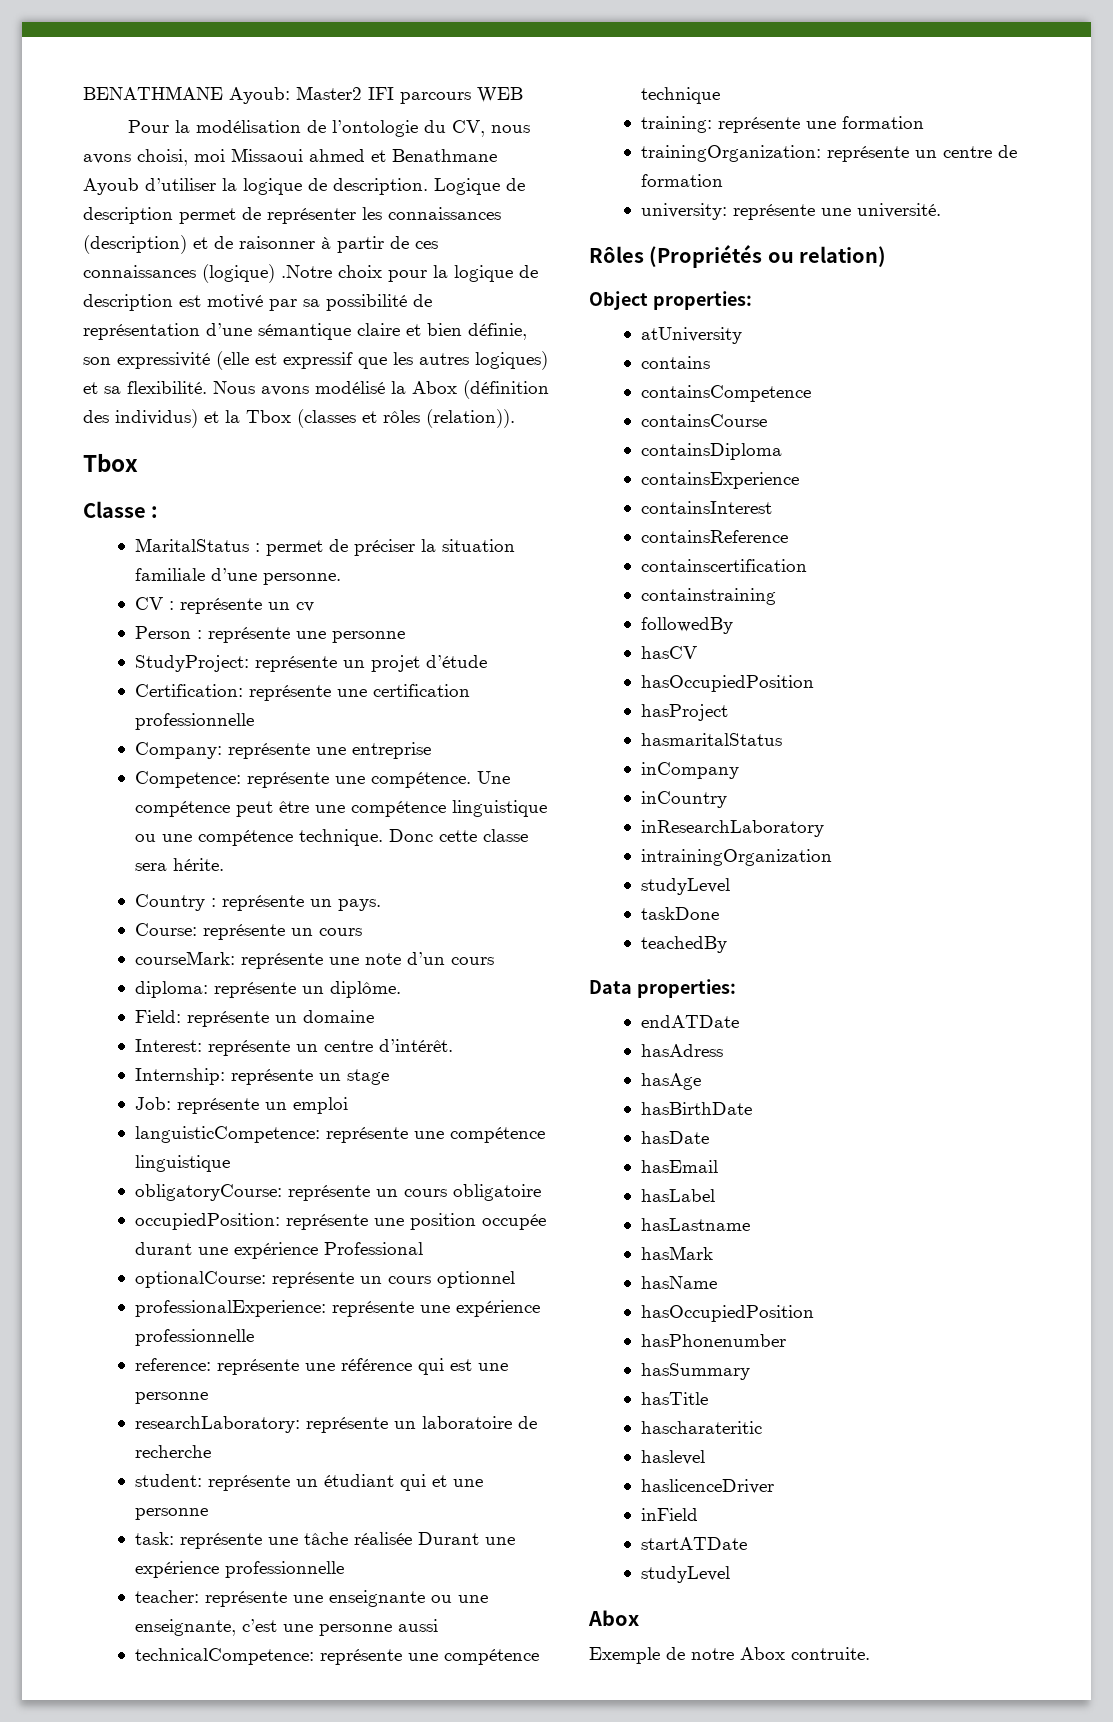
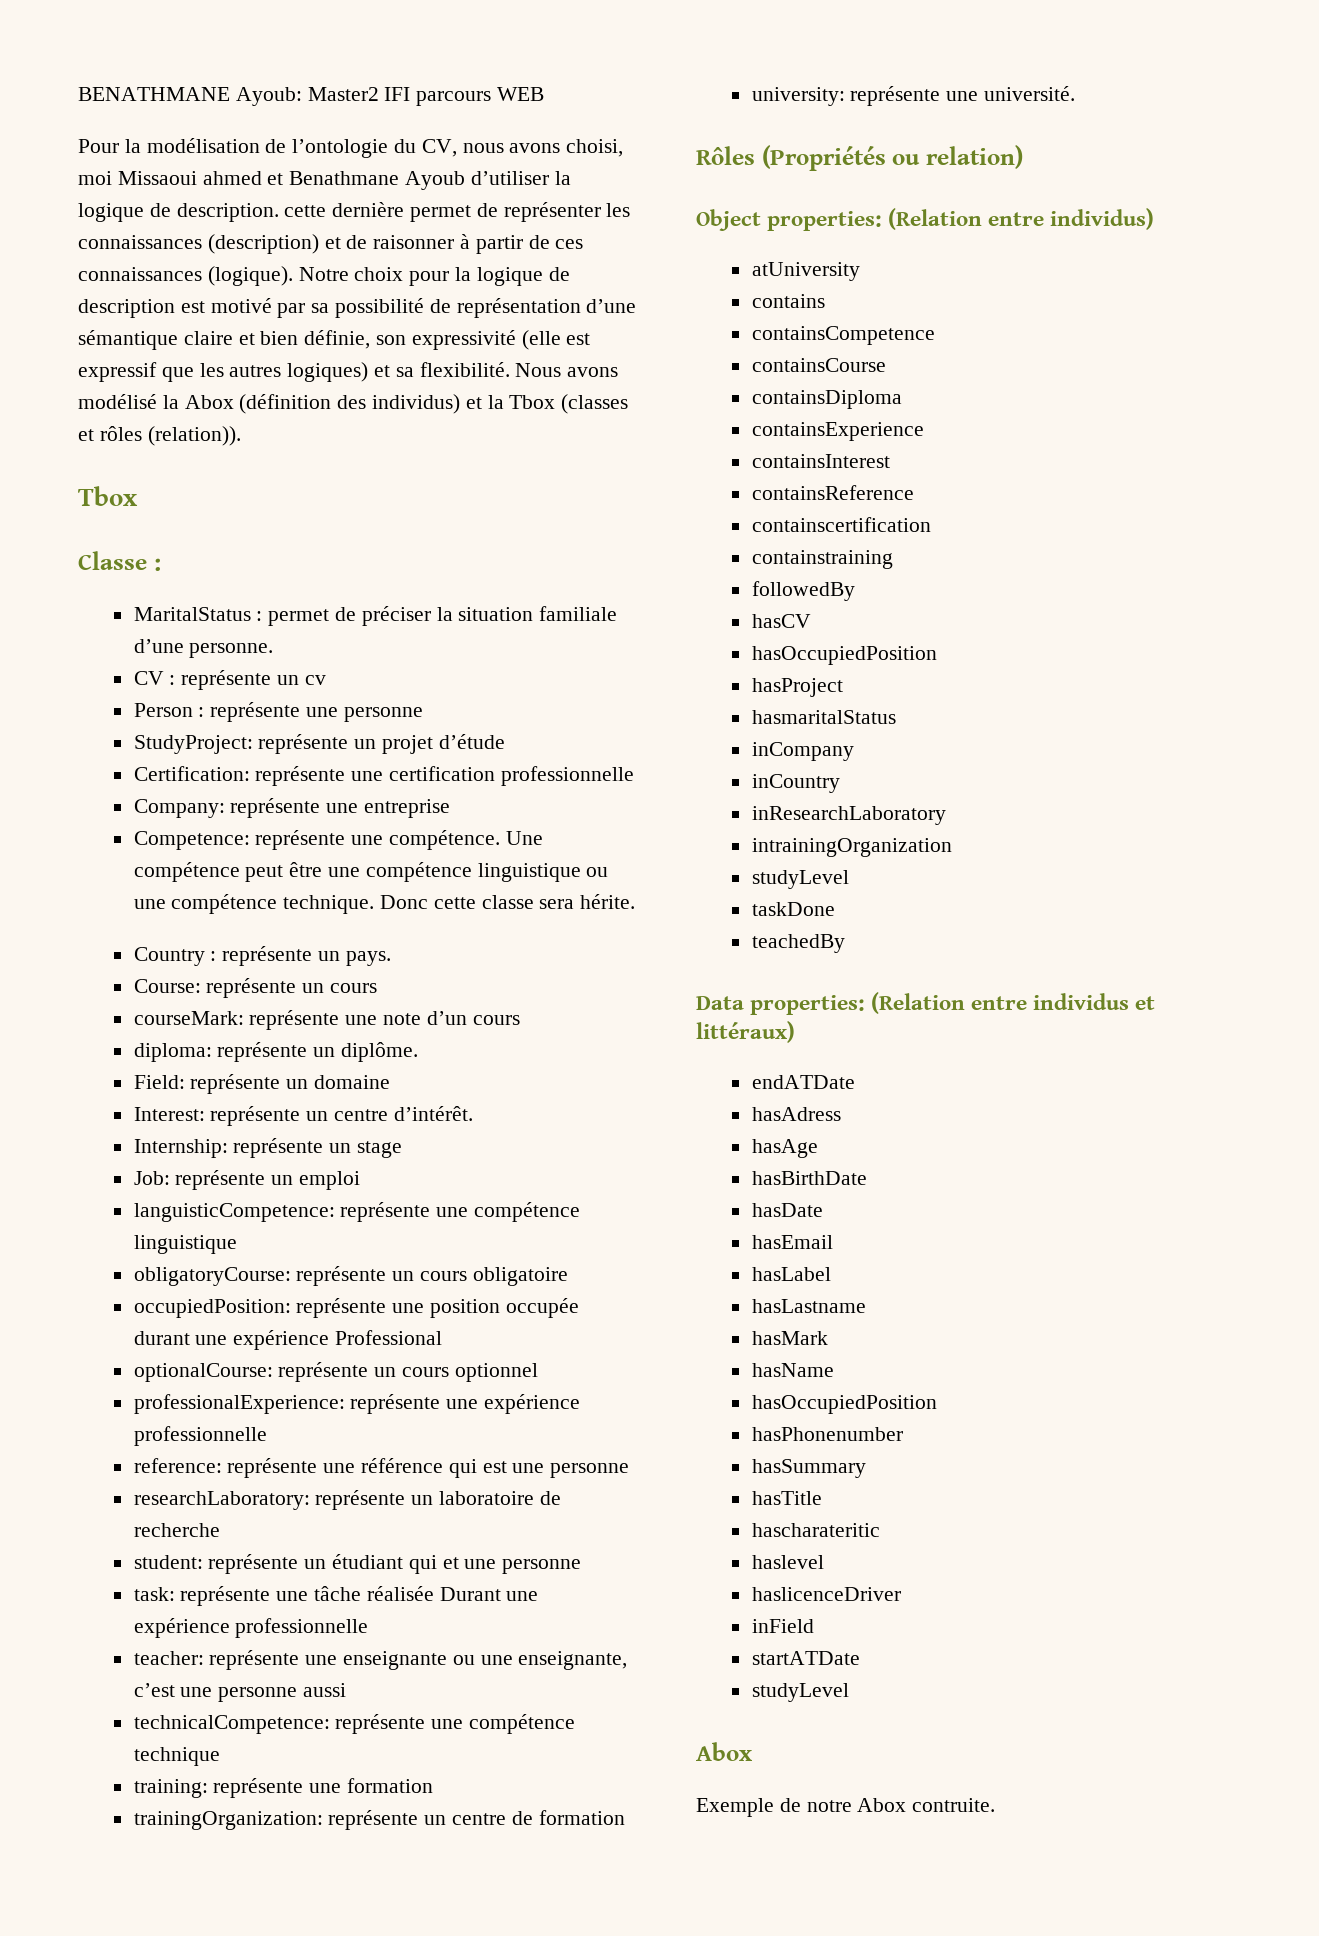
- Pour la modélisation de l’ontologie du CV, nous avons choisi, moi Missaoui ahmed et Benathmane Ayoub d’utiliser la logique de description. Logique de description permet de représenter les connaissances (description) et de raisonner à partir de ces connaissances (logique) .Notre choix pour la logique de description est motivé par sa possibilité de représentation d’une sémantique claire et bien définie, son expressivité (elle est expressif que les autres logiques) et sa flexibilité.
+ Pour la modélisation de l’ontologie du CV, nous avons choisi, moi Missaoui ahmed et Benathmane Ayoub d’utiliser la logique de description. cette dernière permet de représenter les connaissances (description) et de raisonner à partir de ces connaissances (logique). Notre choix pour la logique de description est motivé par sa possibilité de représentation d’une sémantique claire et bien définie, son expressivité (elle est expressif que les autres logiques) et sa flexibilité.
- Object properties:
+ Object properties: (Relation entre individus)
- Data properties:
+ Data properties: (Relation entre individus et littéraux)

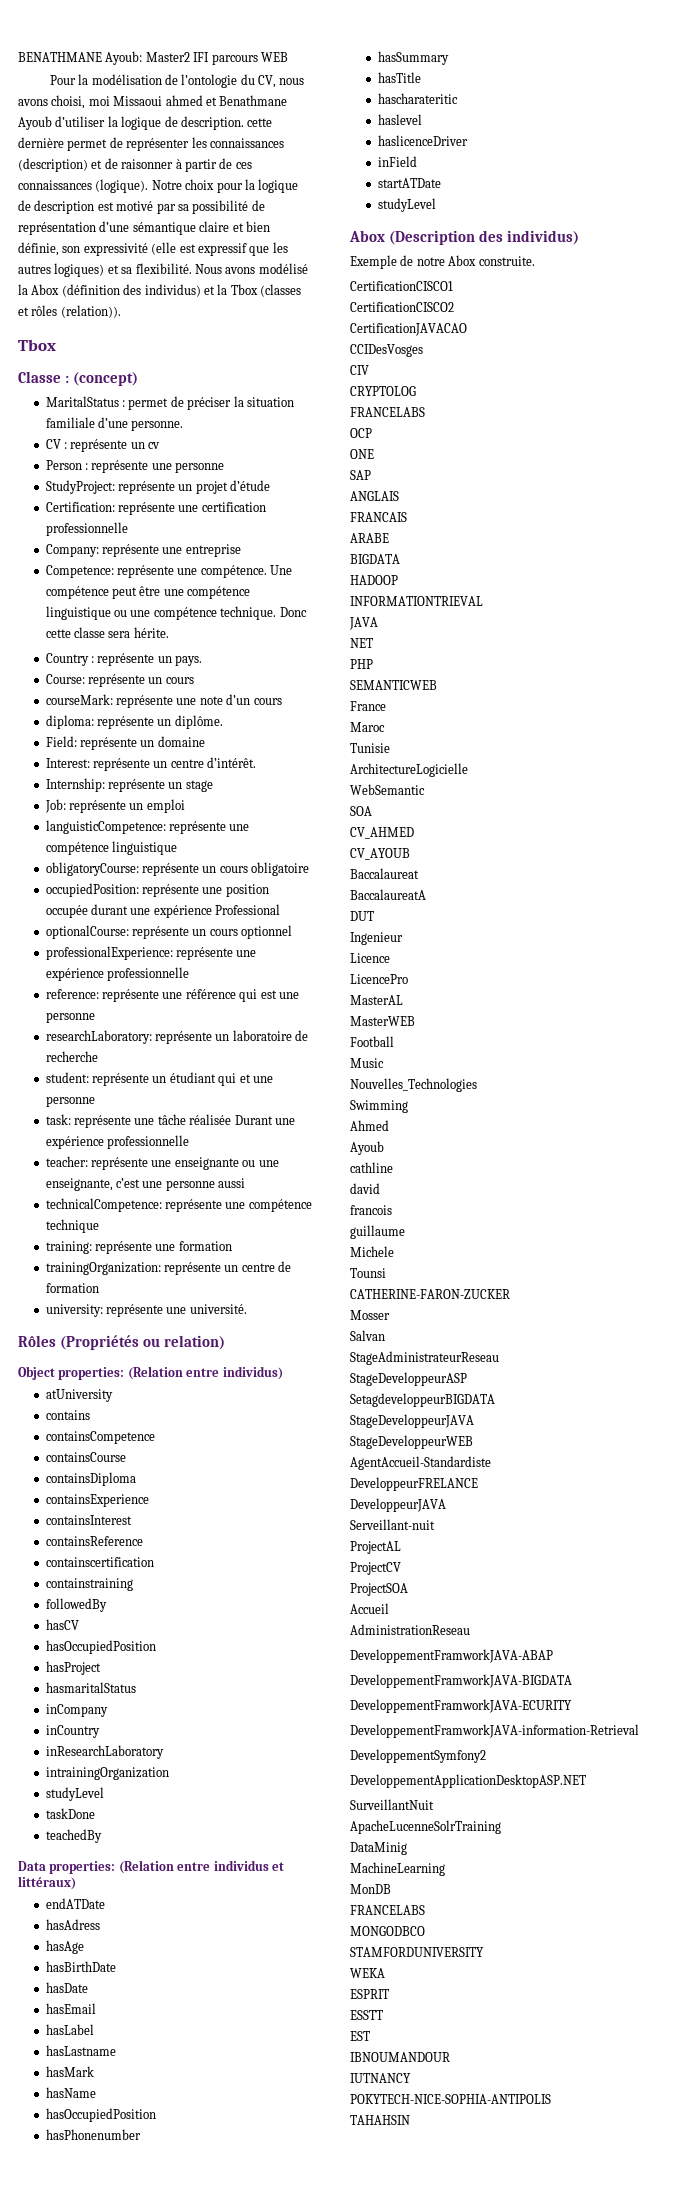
- Classe :
+ Classe : (concept)
  startATDate
  studyLevel
- Abox
+ Abox (Description des individus)
- Exemple de notre Abox contruite.
+ Exemple de notre Abox construite.
+ CertificationCISCO1
+ CertificationCISCO2
+ CertificationJAVACAO
+ CCIDesVosges
+ CIV
+ CRYPTOLOG
+ FRANCELABS
+ OCP
+ ONE
+ SAP
+ ANGLAIS
+ FRANCAIS
+ ARABE
+ BIGDATA
+ HADOOP
+ INFORMATIONTRIEVAL
+ JAVA
+ NET
+ PHP
+ SEMANTICWEB
+ France
+ Maroc
+ Tunisie
+ ArchitectureLogicielle
+ WebSemantic
+ SOA
+ CV_AHMED
+ CV_AYOUB
+ Baccalaureat
+ BaccalaureatA
+ DUT
+ Ingenieur
+ Licence
+ LicencePro
+ MasterAL
+ MasterWEB
+ Football
+ Music
+ Nouvelles_Technologies
+ Swimming
+ Ahmed
+ Ayoub
+ cathline
+ david
+ francois
+ guillaume
+ Michele
+ Tounsi
+ CATHERINE-FARON-ZUCKER
+ Mosser
+ Salvan
+ StageAdministrateurReseau
+ StageDeveloppeurASP
+ SetagdeveloppeurBIGDATA
+ StageDeveloppeurJAVA
+ StageDeveloppeurWEB
+ AgentAccueil-Standardiste
+ DeveloppeurFRELANCE
+ DeveloppeurJAVA
+ Serveillant-nuit
+ ProjectAL
+ ProjectCV
+ ProjectSOA
+ Accueil
+ AdministrationReseau
+ DeveloppementFramworkJAVA-ABAP
+ DeveloppementFramworkJAVA-BIGDATA
+ DeveloppementFramworkJAVA-ECURITY
+ DeveloppementFramworkJAVA-information-Retrieval
+ DeveloppementSymfony2
+ DeveloppementApplicationDesktopASP.NET
+ SurveillantNuit
+ ApacheLucenneSolrTraining
+ DataMinig
+ MachineLearning
+ MonDB
+ FRANCELABS
+ MONGODBCO
+ STAMFORDUNIVERSITY
+ WEKA
+ ESPRIT
+ ESSTT
+ EST
+ IBNOUMANDOUR
+ IUTNANCY
+ POKYTECH-NICE-SOPHIA-ANTIPOLIS
+ TAHAHSIN

